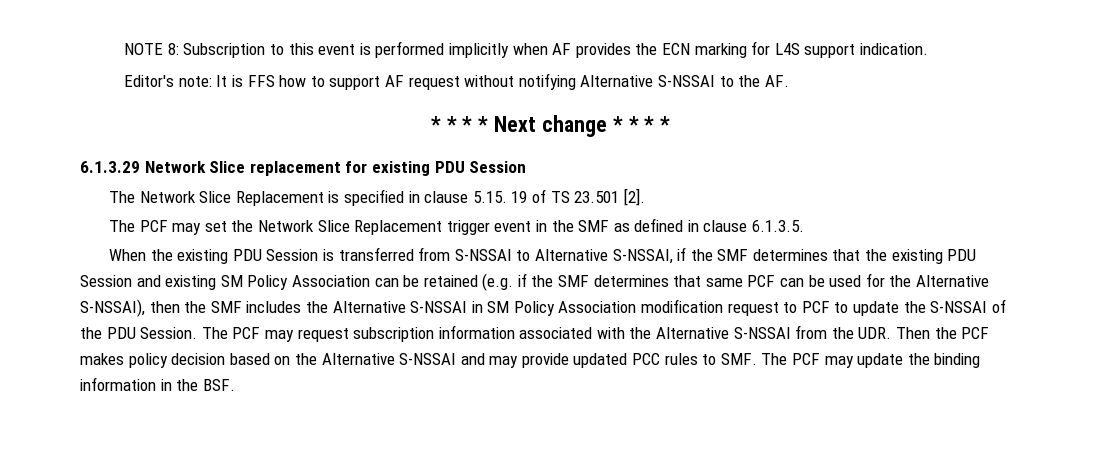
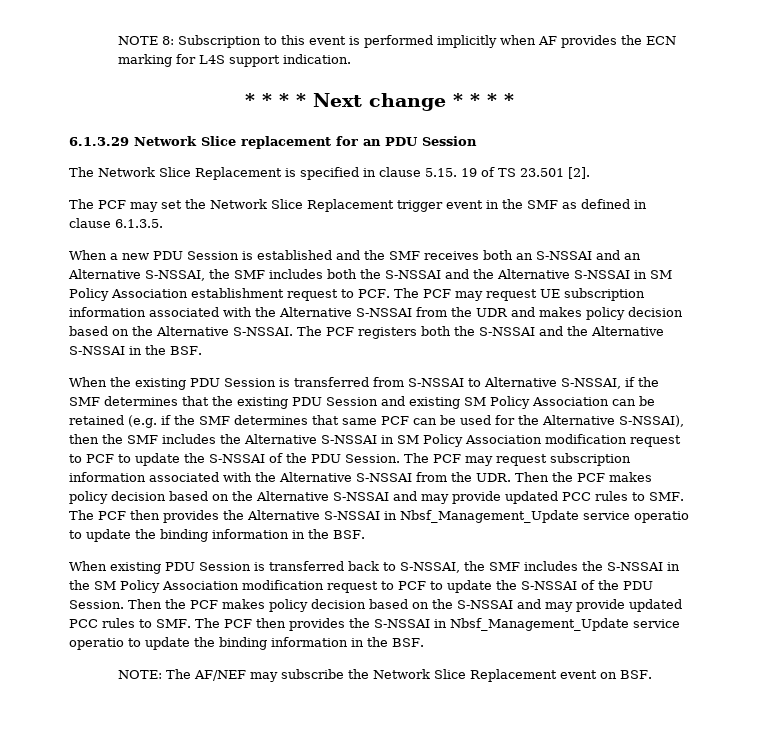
- Editor's note: It is FFS how to support AF request without notifying Alternative S-NSSAI to the AF.
- 6.1.3.29 Network Slice replacement for existing PDU Session
+ 6.1.3.29 Network Slice replacement for an PDU Session
+ When a new PDU Session is established and the SMF receives both an S-NSSAI and an Alternative S-NSSAI, the SMF includes both the S-NSSAI and the Alternative S-NSSAI in SM Policy Association establishment request to PCF. The PCF may request UE subscription information associated with the Alternative S-NSSAI from the UDR and makes policy decision based on the Alternative S-NSSAI. The PCF registers both the S-NSSAI and the Alternative S-NSSAI in the BSF.
- The PCF may request subscription information associated with the Alternative S-NSSAI from the UDR. Then the PCF makes policy decision based on the Alternative S-NSSAI and may provide updated PCC rules to SMF. The PCF may update the binding information in the BSF.
+ The PCF may request subscription information associated with the Alternative S-NSSAI from the UDR. Then the PCF makes policy decision based on the Alternative S-NSSAI and may provide updated PCC rules to SMF. The PCF then provides the Alternative S-NSSAI in Nbsf_Management_Update service operatio to update the binding information in the BSF.
+ When existing PDU Session is transferred back to S-NSSAI, the SMF includes the S-NSSAI in the SM Policy Association modification request to PCF to update the S-NSSAI of the PDU Session. Then the PCF makes policy decision based on the S-NSSAI and may provide updated PCC rules to SMF. The PCF then provides the S-NSSAI in Nbsf_Management_Update service operatio to update the binding information in the BSF.
+ NOTE: The AF/NEF may subscribe the Network Slice Replacement event on BSF.

